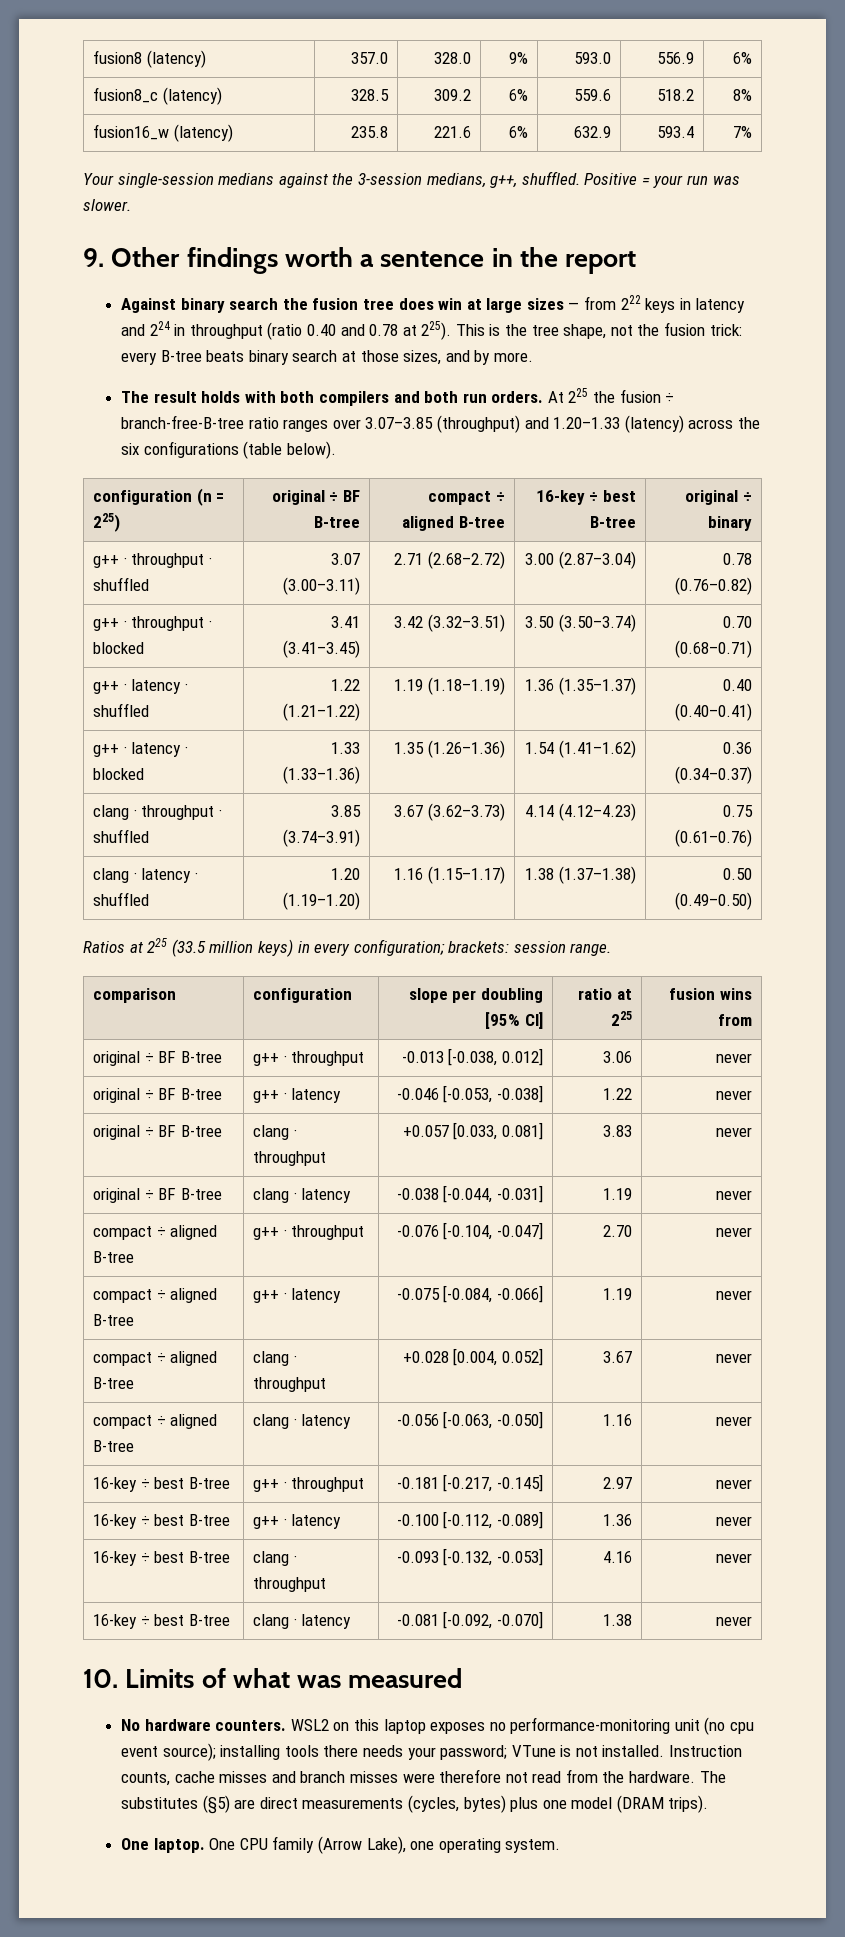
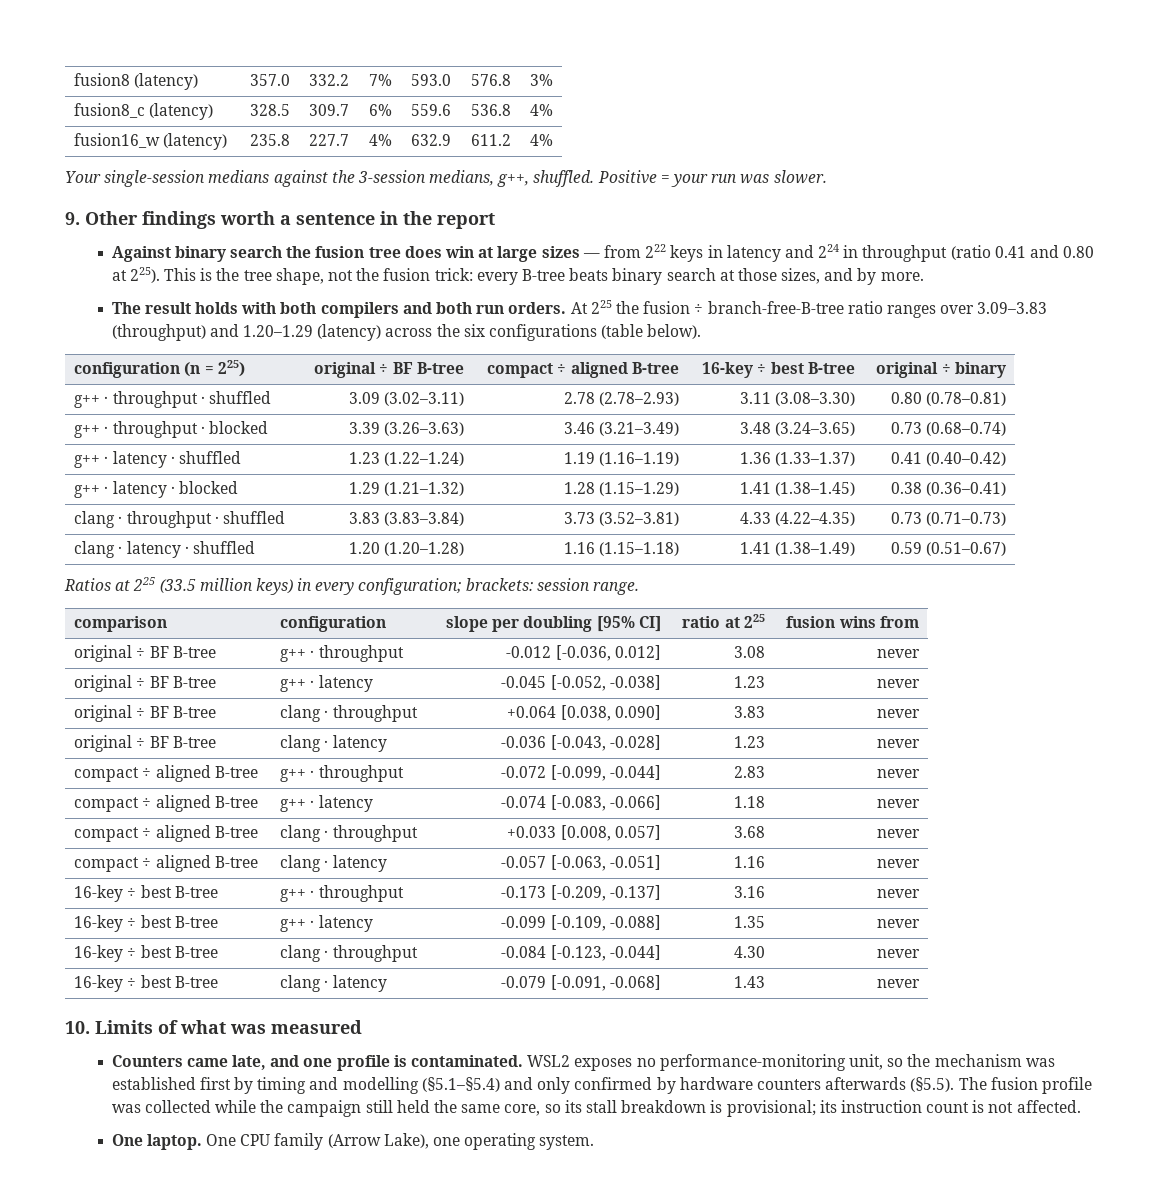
- fusion8 (latency) | 357.0 | 328.0 | 9% | 593.0 | 556.9 | 6%
+ fusion8 (latency) | 357.0 | 332.2 | 7% | 593.0 | 576.8 | 3%
- fusion8_c (latency) | 328.5 | 309.2 | 6% | 559.6 | 518.2 | 8%
+ fusion8_c (latency) | 328.5 | 309.7 | 6% | 559.6 | 536.8 | 4%
- fusion16_w (latency) | 235.8 | 221.6 | 6% | 632.9 | 593.4 | 7%
+ fusion16_w (latency) | 235.8 | 227.7 | 4% | 632.9 | 611.2 | 4%
- Against binary search the fusion tree does win at large sizes — from 222 keys in latency and 224 in throughput (ratio 0.40 and 0.78 at 225).
+ Against binary search the fusion tree does win at large sizes — from 222 keys in latency and 224 in throughput (ratio 0.41 and 0.80 at 225).
- At 225 the fusion ÷ branch-free-B-tree ratio ranges over 3.07–3.85 (throughput) and 1.20–1.33 (latency) across the six configurations (table below).
+ At 225 the fusion ÷ branch-free-B-tree ratio ranges over 3.09–3.83 (throughput) and 1.20–1.29 (latency) across the six configurations (table below).
- g++ · throughput · shuffled | 3.07 (3.00–3.11) | 2.71 (2.68–2.72) | 3.00 (2.87–3.04) | 0.78 (0.76–0.82)
+ g++ · throughput · shuffled | 3.09 (3.02–3.11) | 2.78 (2.78–2.93) | 3.11 (3.08–3.30) | 0.80 (0.78–0.81)
- g++ · throughput · blocked | 3.41 (3.41–3.45) | 3.42 (3.32–3.51) | 3.50 (3.50–3.74) | 0.70 (0.68–0.71)
+ g++ · throughput · blocked | 3.39 (3.26–3.63) | 3.46 (3.21–3.49) | 3.48 (3.24–3.65) | 0.73 (0.68–0.74)
- g++ · latency · shuffled | 1.22 (1.21–1.22) | 1.19 (1.18–1.19) | 1.36 (1.35–1.37) | 0.40 (0.40–0.41)
+ g++ · latency · shuffled | 1.23 (1.22–1.24) | 1.19 (1.16–1.19) | 1.36 (1.33–1.37) | 0.41 (0.40–0.42)
- g++ · latency · blocked | 1.33 (1.33–1.36) | 1.35 (1.26–1.36) | 1.54 (1.41–1.62) | 0.36 (0.34–0.37)
+ g++ · latency · blocked | 1.29 (1.21–1.32) | 1.28 (1.15–1.29) | 1.41 (1.38–1.45) | 0.38 (0.36–0.41)
- clang · throughput · shuffled | 3.85 (3.74–3.91) | 3.67 (3.62–3.73) | 4.14 (4.12–4.23) | 0.75 (0.61–0.76)
+ clang · throughput · shuffled | 3.83 (3.83–3.84) | 3.73 (3.52–3.81) | 4.33 (4.22–4.35) | 0.73 (0.71–0.73)
- clang · latency · shuffled | 1.20 (1.19–1.20) | 1.16 (1.15–1.17) | 1.38 (1.37–1.38) | 0.50 (0.49–0.50)
+ clang · latency · shuffled | 1.20 (1.20–1.28) | 1.16 (1.15–1.18) | 1.41 (1.38–1.49) | 0.59 (0.51–0.67)
- original ÷ BF B-tree | g++ · throughput | -0.013 [-0.038, 0.012] | 3.06 | never
+ original ÷ BF B-tree | g++ · throughput | -0.012 [-0.036, 0.012] | 3.08 | never
- original ÷ BF B-tree | g++ · latency | -0.046 [-0.053, -0.038] | 1.22 | never
+ original ÷ BF B-tree | g++ · latency | -0.045 [-0.052, -0.038] | 1.23 | never
- original ÷ BF B-tree | clang · throughput | +0.057 [0.033, 0.081] | 3.83 | never
+ original ÷ BF B-tree | clang · throughput | +0.064 [0.038, 0.090] | 3.83 | never
- original ÷ BF B-tree | clang · latency | -0.038 [-0.044, -0.031] | 1.19 | never
+ original ÷ BF B-tree | clang · latency | -0.036 [-0.043, -0.028] | 1.23 | never
- compact ÷ aligned B-tree | g++ · throughput | -0.076 [-0.104, -0.047] | 2.70 | never
+ compact ÷ aligned B-tree | g++ · throughput | -0.072 [-0.099, -0.044] | 2.83 | never
- compact ÷ aligned B-tree | g++ · latency | -0.075 [-0.084, -0.066] | 1.19 | never
+ compact ÷ aligned B-tree | g++ · latency | -0.074 [-0.083, -0.066] | 1.18 | never
- compact ÷ aligned B-tree | clang · throughput | +0.028 [0.004, 0.052] | 3.67 | never
+ compact ÷ aligned B-tree | clang · throughput | +0.033 [0.008, 0.057] | 3.68 | never
- compact ÷ aligned B-tree | clang · latency | -0.056 [-0.063, -0.050] | 1.16 | never
+ compact ÷ aligned B-tree | clang · latency | -0.057 [-0.063, -0.051] | 1.16 | never
- 16-key ÷ best B-tree | g++ · throughput | -0.181 [-0.217, -0.145] | 2.97 | never
+ 16-key ÷ best B-tree | g++ · throughput | -0.173 [-0.209, -0.137] | 3.16 | never
- 16-key ÷ best B-tree | g++ · latency | -0.100 [-0.112, -0.089] | 1.36 | never
+ 16-key ÷ best B-tree | g++ · latency | -0.099 [-0.109, -0.088] | 1.35 | never
- 16-key ÷ best B-tree | clang · throughput | -0.093 [-0.132, -0.053] | 4.16 | never
+ 16-key ÷ best B-tree | clang · throughput | -0.084 [-0.123, -0.044] | 4.30 | never
- 16-key ÷ best B-tree | clang · latency | -0.081 [-0.092, -0.070] | 1.38 | never
+ 16-key ÷ best B-tree | clang · latency | -0.079 [-0.091, -0.068] | 1.43 | never
- No hardware counters. WSL2 on this laptop exposes no performance-monitoring unit (no cpu event source); installing tools there needs your password; VTune is not installed. Instruction counts, cache misses and branch misses were therefore not read from the hardware. The substitutes (§5) are direct measurements (cycles, bytes) plus one model (DRAM trips).
+ Counters came late, and one profile is contaminated. WSL2 exposes no performance-monitoring unit, so the mechanism was established first by timing and modelling (§5.1–§5.4) and only confirmed by hardware counters afterwards (§5.5). The fusion profile was collected while the campaign still held the same core, so its stall breakdown is provisional; its instruction count is not affected.

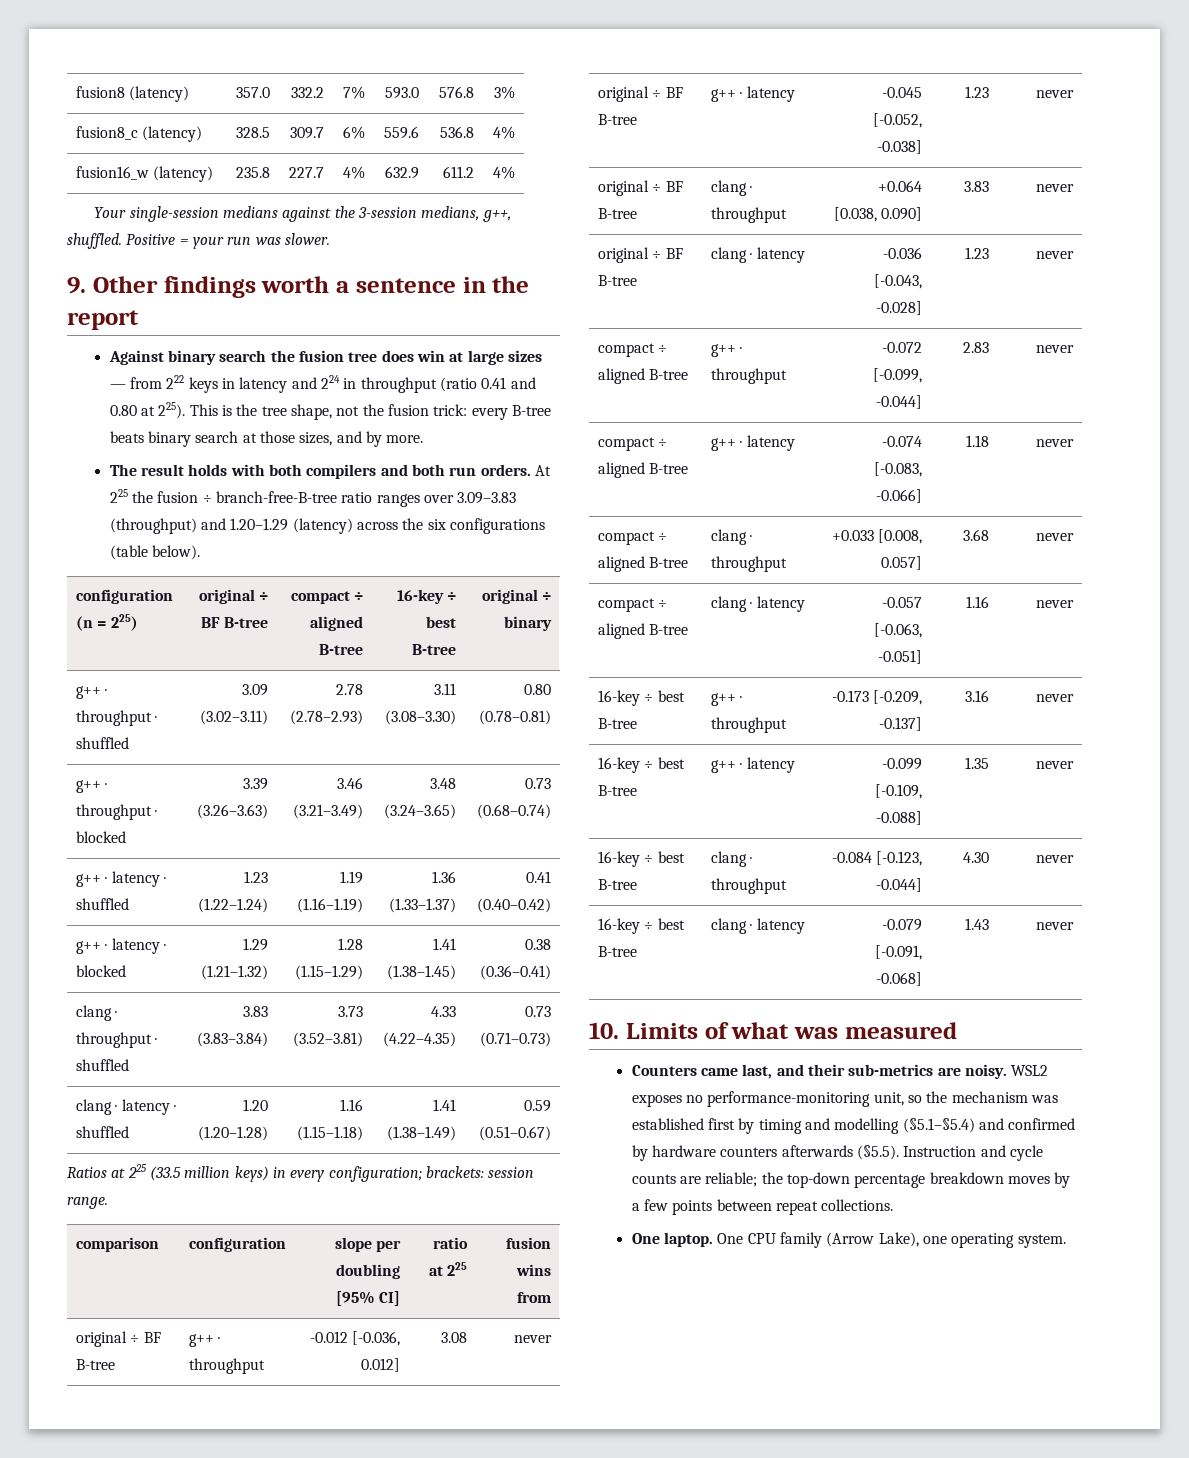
- Counters came late, and one profile is contaminated.
+ Counters came last, and their sub-metrics are noisy.
- WSL2 exposes no performance-monitoring unit, so the mechanism was established first by timing and modelling (§5.1–§5.4) and only confirmed by hardware counters afterwards (§5.5). The fusion profile was collected while the campaign still held the same core, so its stall breakdown is provisional; its instruction count is not affected.
+ WSL2 exposes no performance-monitoring unit, so the mechanism was established first by timing and modelling (§5.1–§5.4) and confirmed by hardware counters afterwards (§5.5). Instruction and cycle counts are reliable; the top-down percentage breakdown moves by a few points between repeat collections.

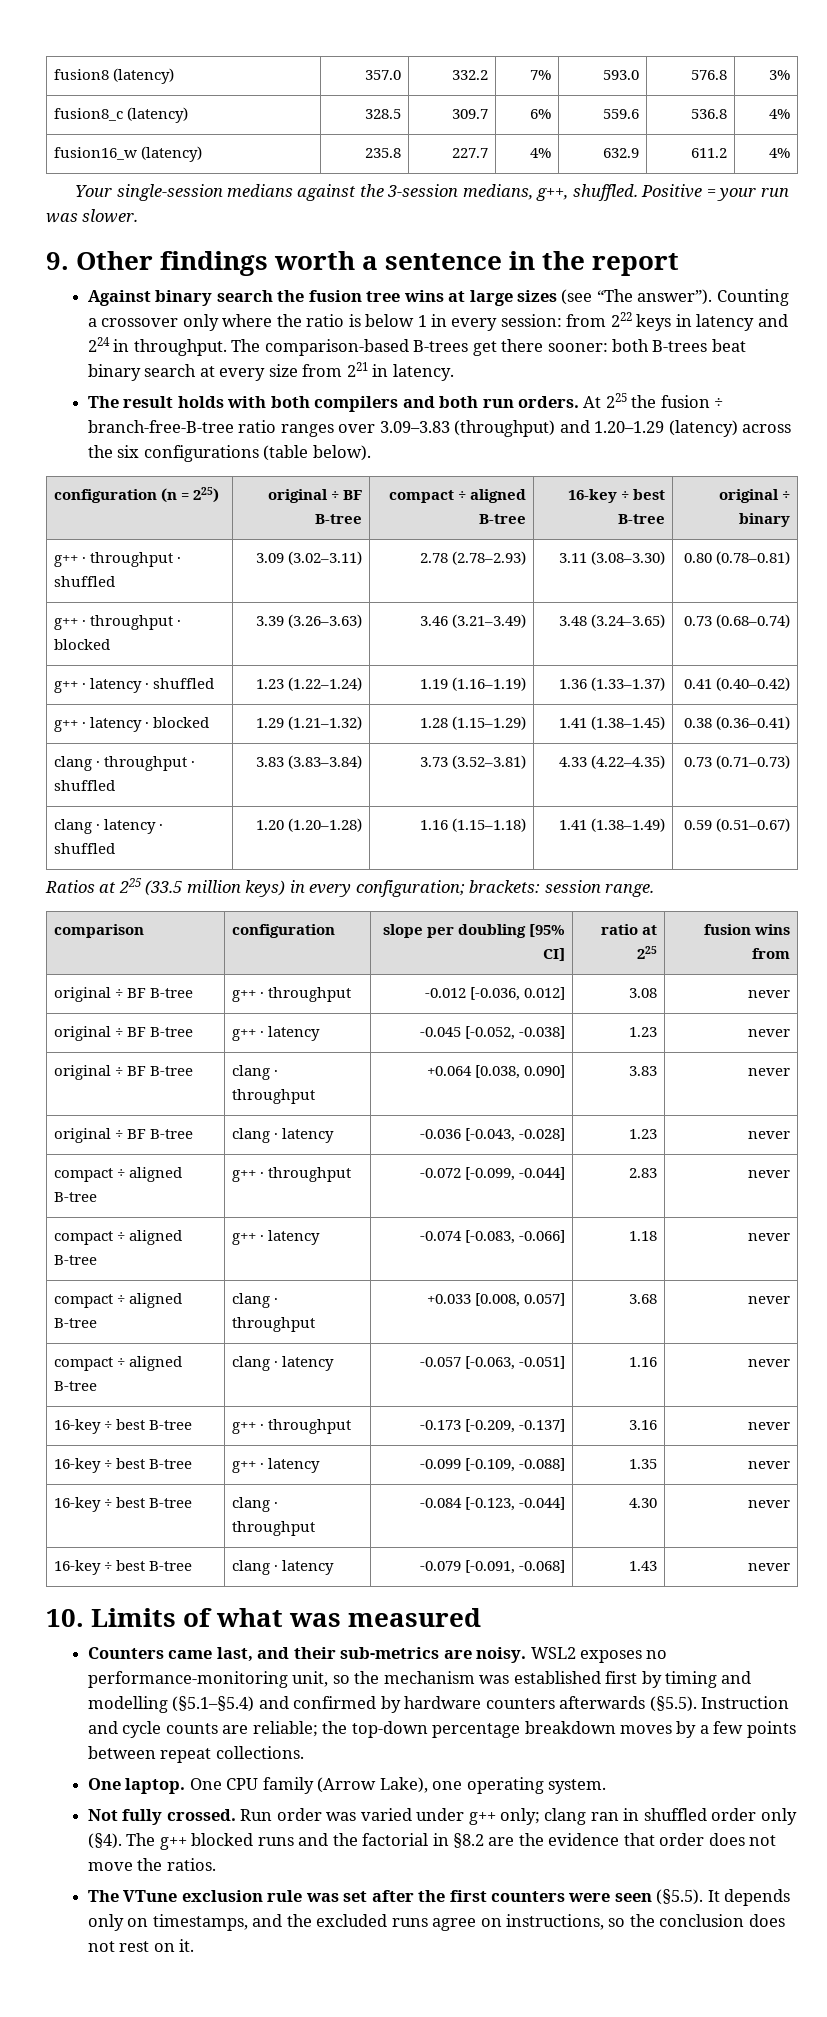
- Against binary search the fusion tree does win at large sizes — from 222 keys in latency and 224 in throughput (ratio 0.41 and 0.80 at 225). This is the tree shape, not the fusion trick: every B-tree beats binary search at those sizes, and by more.
+ Against binary search the fusion tree wins at large sizes (see “The answer”). Counting a crossover only where the ratio is below 1 in every session: from 222 keys in latency and 224 in throughput. The comparison-based B-trees get there sooner: both B-trees beat binary search at every size from 221 in latency.
+ Not fully crossed. Run order was varied under g++ only; clang ran in shuffled order only (§4). The g++ blocked runs and the factorial in §8.2 are the evidence that order does not move the ratios.
+ The VTune exclusion rule was set after the first counters were seen (§5.5). It depends only on timestamps, and the excluded runs agree on instructions, so the conclusion does not rest on it.

